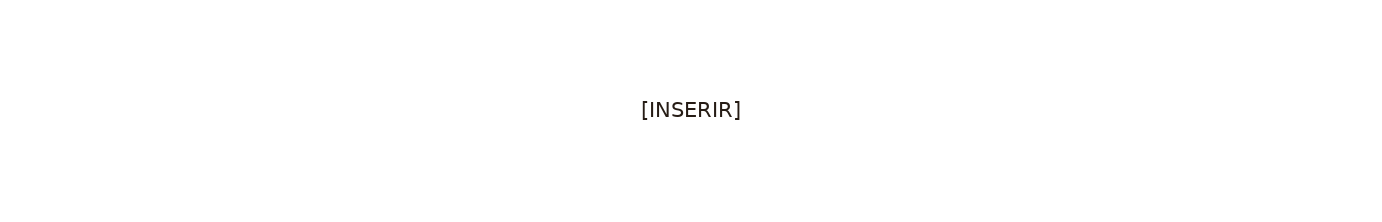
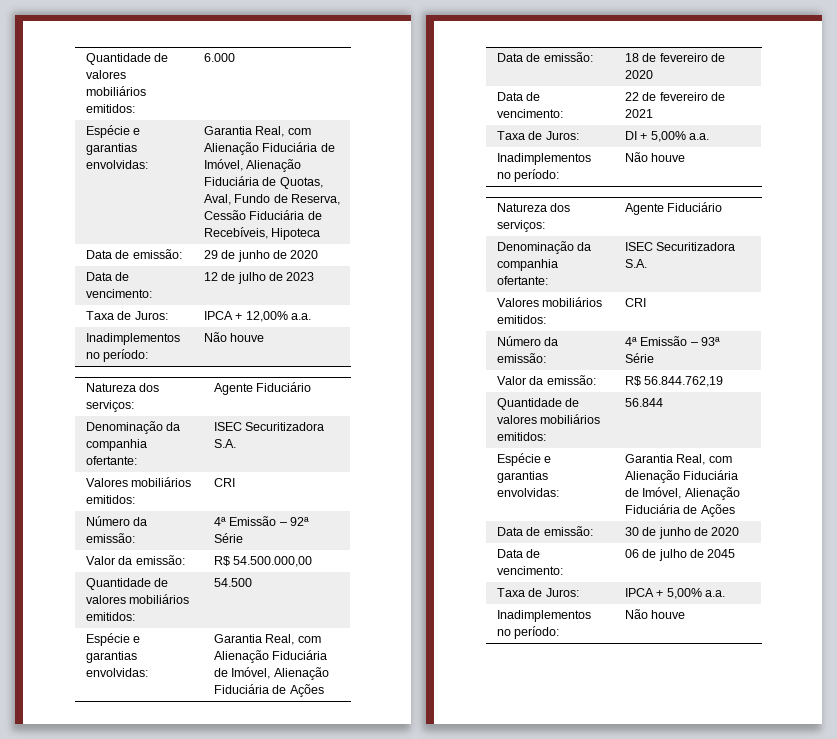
- [INSERIR]
+ Quantidade de valores mobiliários emitidos: | 6.000
+ Espécie e garantias envolvidas: | Garantia Real, com Alienação Fiduciária de Imóvel, Alienação Fiduciária de Quotas, Aval, Fundo de Reserva, Cessão Fiduciária de Recebíveis, Hipoteca
+ Data de emissão: | 29 de junho de 2020
+ Data de vencimento: | 12 de julho de 2023
+ Taxa de Juros: | IPCA + 12,00% a.a.
+ Inadimplementos no período: | Não houve
+ Natureza dos serviços: | Agente Fiduciário
+ Denominação da companhia ofertante: | ISEC Securitizadora S.A.
+ Valores mobiliários emitidos: | CRI
+ Número da emissão: | 4ª Emissão – 92ª Série
+ Valor da emissão: | R$ 54.500.000,00
+ Quantidade de valores mobiliários emitidos: | 54.500
+ Espécie e garantias envolvidas: | Garantia Real, com Alienação Fiduciária de Imóvel, Alienação Fiduciária de Ações
+ Data de emissão: | 18 de fevereiro de 2020
+ Data de vencimento: | 22 de fevereiro de 2021
+ Taxa de Juros: | DI + 5,00% a.a.
+ Inadimplementos no período: | Não houve
+ Natureza dos serviços: | Agente Fiduciário
+ Denominação da companhia ofertante: | ISEC Securitizadora S.A.
+ Valores mobiliários emitidos: | CRI
+ Número da emissão: | 4ª Emissão – 93ª Série
+ Valor da emissão: | R$ 56.844.762,19
+ Quantidade de valores mobiliários emitidos: | 56.844
+ Espécie e garantias envolvidas: | Garantia Real, com Alienação Fiduciária de Imóvel, Alienação Fiduciária de Ações
+ Data de emissão: | 30 de junho de 2020
+ Data de vencimento: | 06 de julho de 2045
+ Taxa de Juros: | IPCA + 5,00% a.a.
+ Inadimplementos no período: | Não houve

